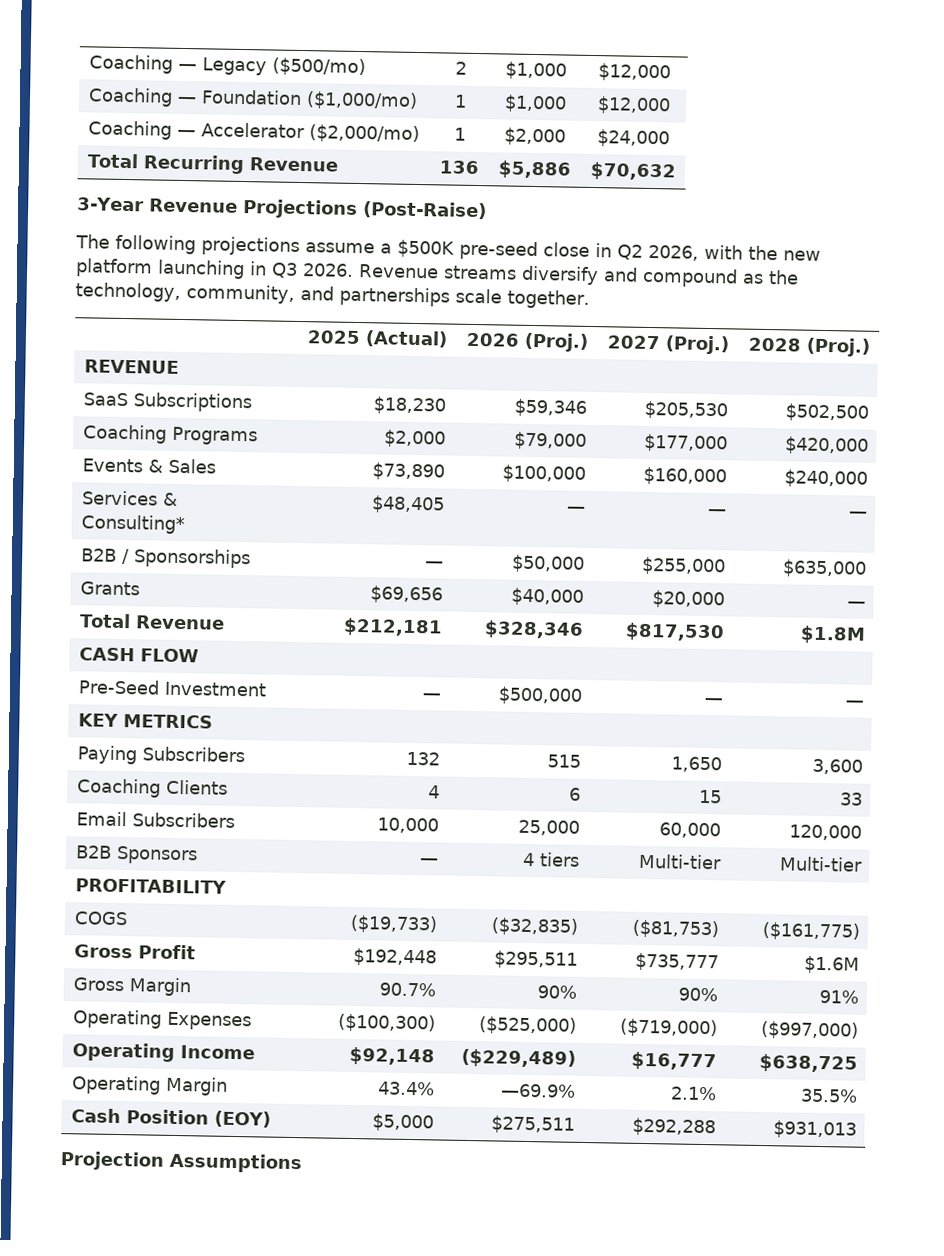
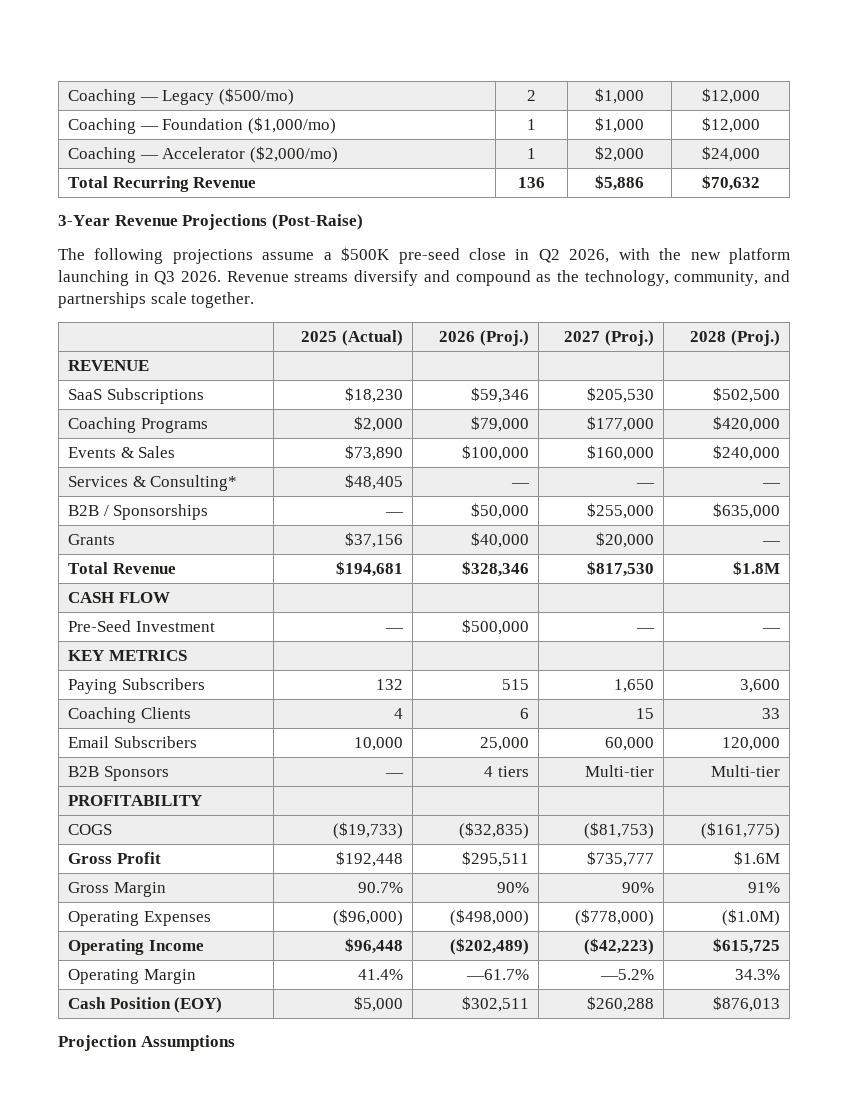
- Grants | $69,656 | $40,000 | $20,000 | —
+ Grants | $37,156 | $40,000 | $20,000 | —
- Total Revenue | $212,181 | $328,346 | $817,530 | $1.8M
+ Total Revenue | $194,681 | $328,346 | $817,530 | $1.8M
- Operating Expenses | ($100,300) | ($525,000) | ($719,000) | ($997,000)
- Operating Income | $92,148 | ($229,489) | $16,777 | $638,725
- Operating Margin | 43.4% | —69.9% | 2.1% | 35.5%
+ Operating Expenses | ($96,000) | ($498,000) | ($778,000) | ($1.0M)
+ Operating Income | $96,448 | ($202,489) | ($42,223) | $615,725
+ Operating Margin | 41.4% | —61.7% | —5.2% | 34.3%
- Cash Position (EOY) | $5,000 | $275,511 | $292,288 | $931,013
+ Cash Position (EOY) | $5,000 | $302,511 | $260,288 | $876,013

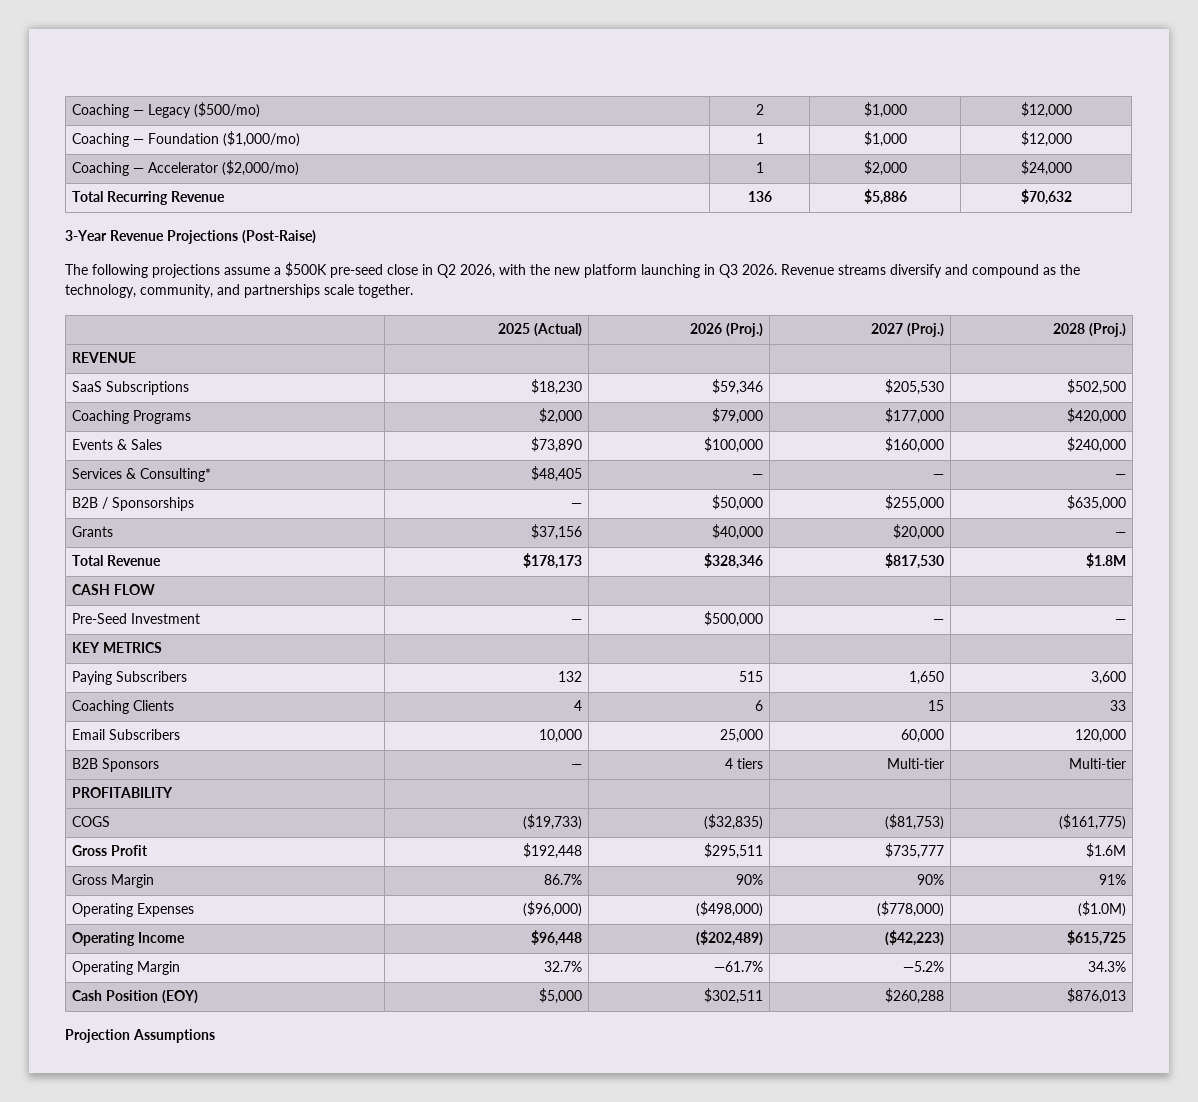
- Total Revenue | $194,681 | $328,346 | $817,530 | $1.8M
+ Total Revenue | $178,173 | $328,346 | $817,530 | $1.8M
- Gross Margin | 90.7% | 90% | 90% | 91%
+ Gross Margin | 86.7% | 90% | 90% | 91%
- Operating Margin | 41.4% | —61.7% | —5.2% | 34.3%
+ Operating Margin | 32.7% | —61.7% | —5.2% | 34.3%

